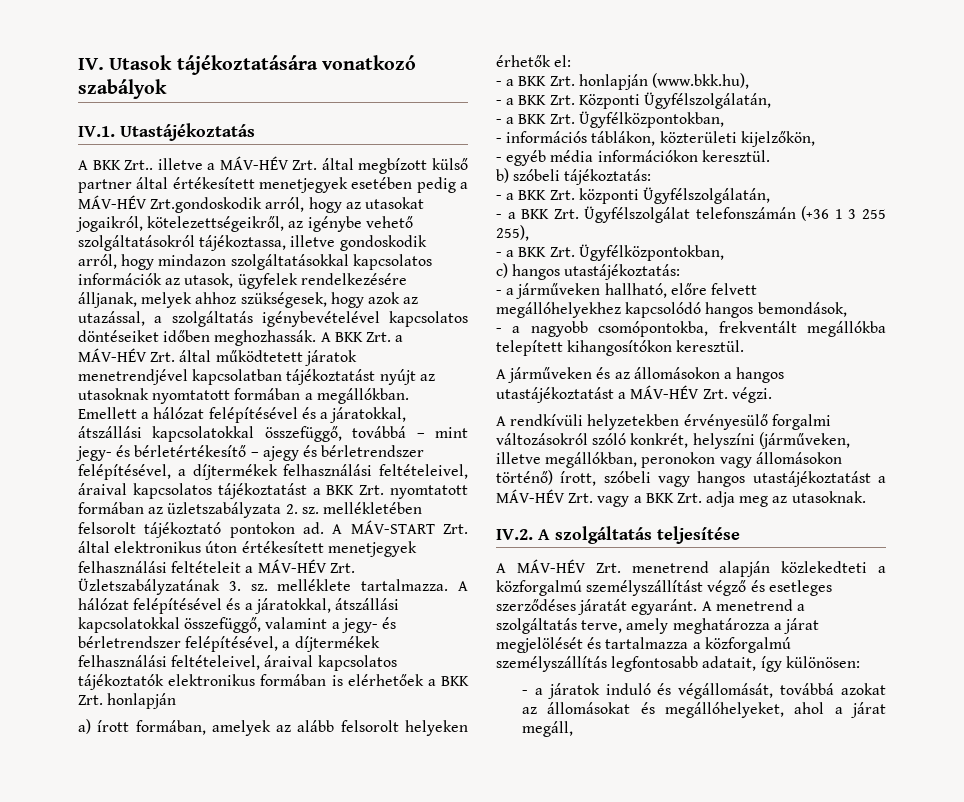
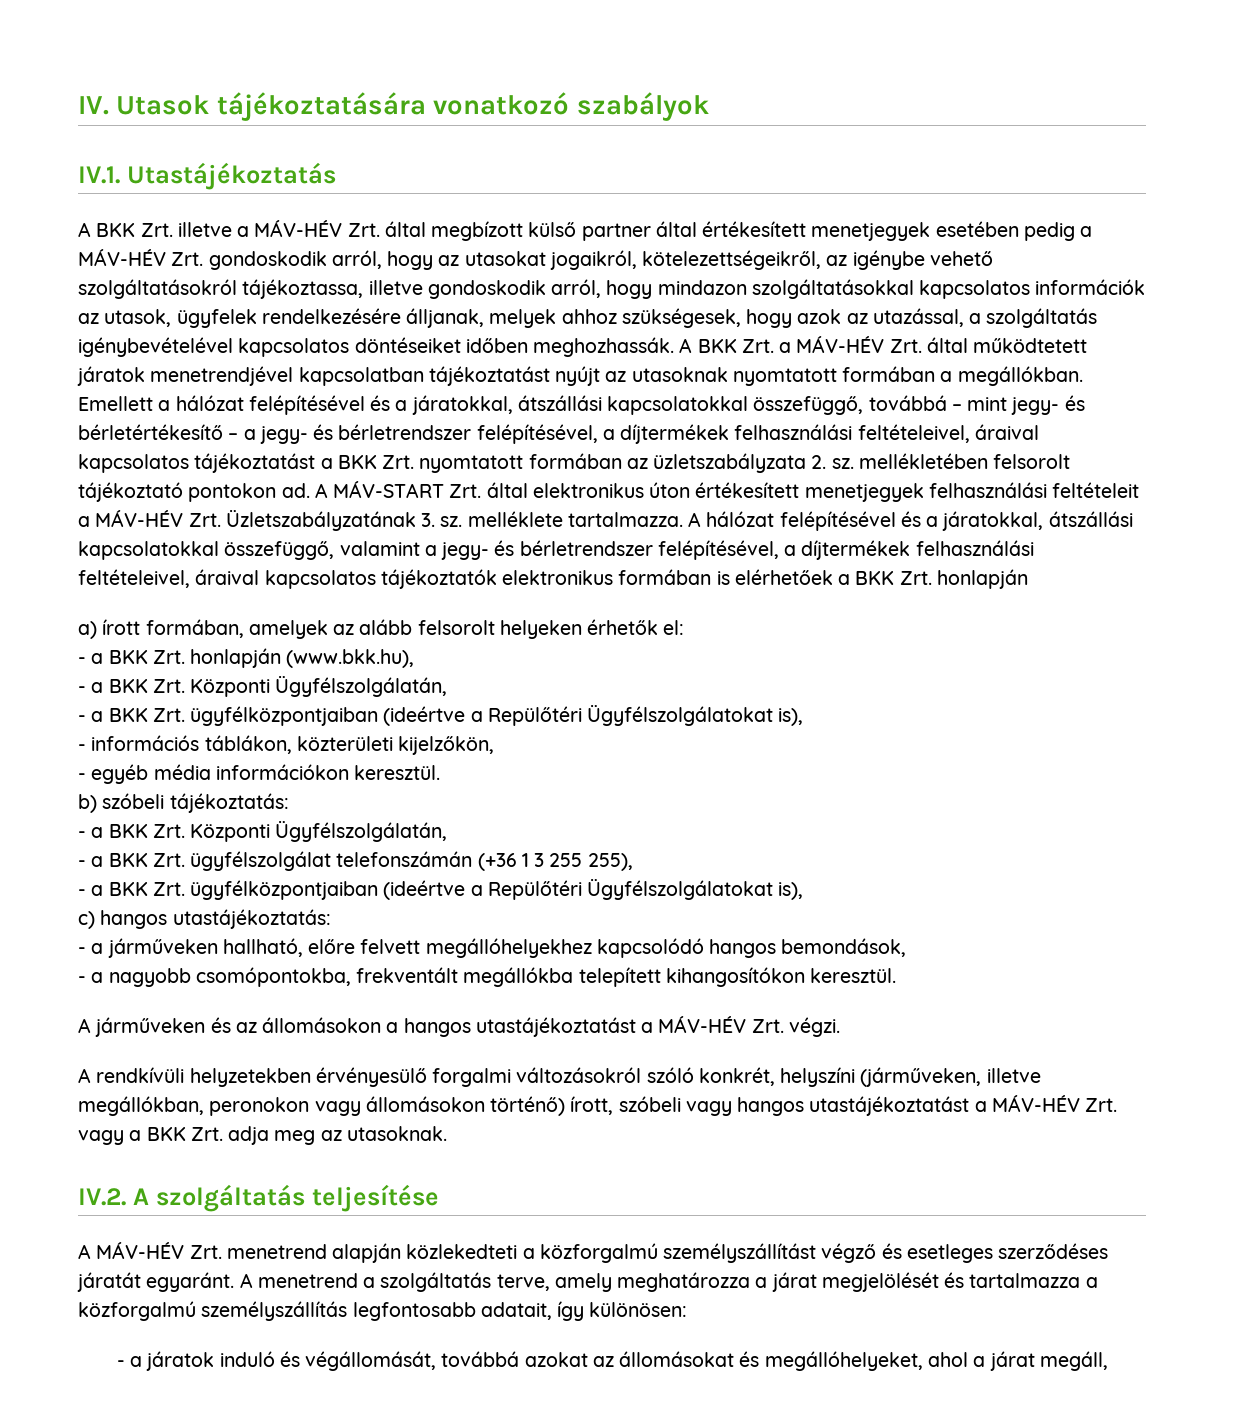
- A BKK Zrt.. illetve a MÁV-HÉV Zrt. által megbízott külső partner által értékesített menetjegyek esetében pedig a MÁV-HÉV Zrt.gondoskodik arról, hogy az utasokat jogaikról, kötelezettségeikről, az igénybe vehető szolgáltatásokról tájékoztassa, illetve gondoskodik arról, hogy mindazon szolgáltatásokkal kapcsolatos információk az utasok, ügyfelek rendelkezésére álljanak, melyek ahhoz szükségesek, hogy azok az utazással, a szolgáltatás igénybevételével kapcsolatos döntéseiket időben meghozhassák.
+ A BKK Zrt. illetve a MÁV-HÉV Zrt. által megbízott külső partner által értékesített menetjegyek esetében pedig a MÁV-HÉV Zrt. gondoskodik arról, hogy az utasokat jogaikról, kötelezettségeikről, az igénybe vehető szolgáltatásokról tájékoztassa, illetve gondoskodik arról, hogy mindazon szolgáltatásokkal kapcsolatos információk az utasok, ügyfelek rendelkezésére álljanak, melyek ahhoz szükségesek, hogy azok az utazással, a szolgáltatás igénybevételével kapcsolatos döntéseiket időben meghozhassák.
- Emellett a hálózat felépítésével és a járatokkal, átszállási kapcsolatokkal összefüggő, továbbá – mint jegy- és bérletértékesítő – ajegy és bérletrendszer felépítésével, a díjtermékek felhasználási feltételeivel, áraival kapcsolatos tájékoztatást a BKK Zrt. nyomtatott formában az üzletszabályzata 2. sz. mellékletében felsorolt tájékoztató pontokon ad.
+ Emellett a hálózat felépítésével és a járatokkal, átszállási kapcsolatokkal összefüggő, továbbá – mint jegy- és bérletértékesítő – a jegy- és bérletrendszer felépítésével, a díjtermékek felhasználási feltételeivel, áraival kapcsolatos tájékoztatást a BKK Zrt. nyomtatott formában az üzletszabályzata 2. sz. mellékletében felsorolt tájékoztató pontokon ad.
  - a BKK Zrt. honlapján (www.bkk.hu),
  - a BKK Zrt. Központi Ügyfélszolgálatán,
- - a BKK Zrt. Ügyfélközpontokban,
+ - a BKK Zrt. ügyfélközpontjaiban (ideértve a Repülőtéri Ügyfélszolgálatokat is),
  b) szóbeli tájékoztatás:
- - a BKK Zrt. központi Ügyfélszolgálatán,
- - a BKK Zrt. Ügyfélszolgálat telefonszámán (+36 1 3 255 255),
- - a BKK Zrt. Ügyfélközpontokban,
+ - a BKK Zrt. Központi Ügyfélszolgálatán,
+ - a BKK Zrt. ügyfélszolgálat telefonszámán (+36 1 3 255 255),
+ - a BKK Zrt. ügyfélközpontjaiban (ideértve a Repülőtéri Ügyfélszolgálatokat is),

